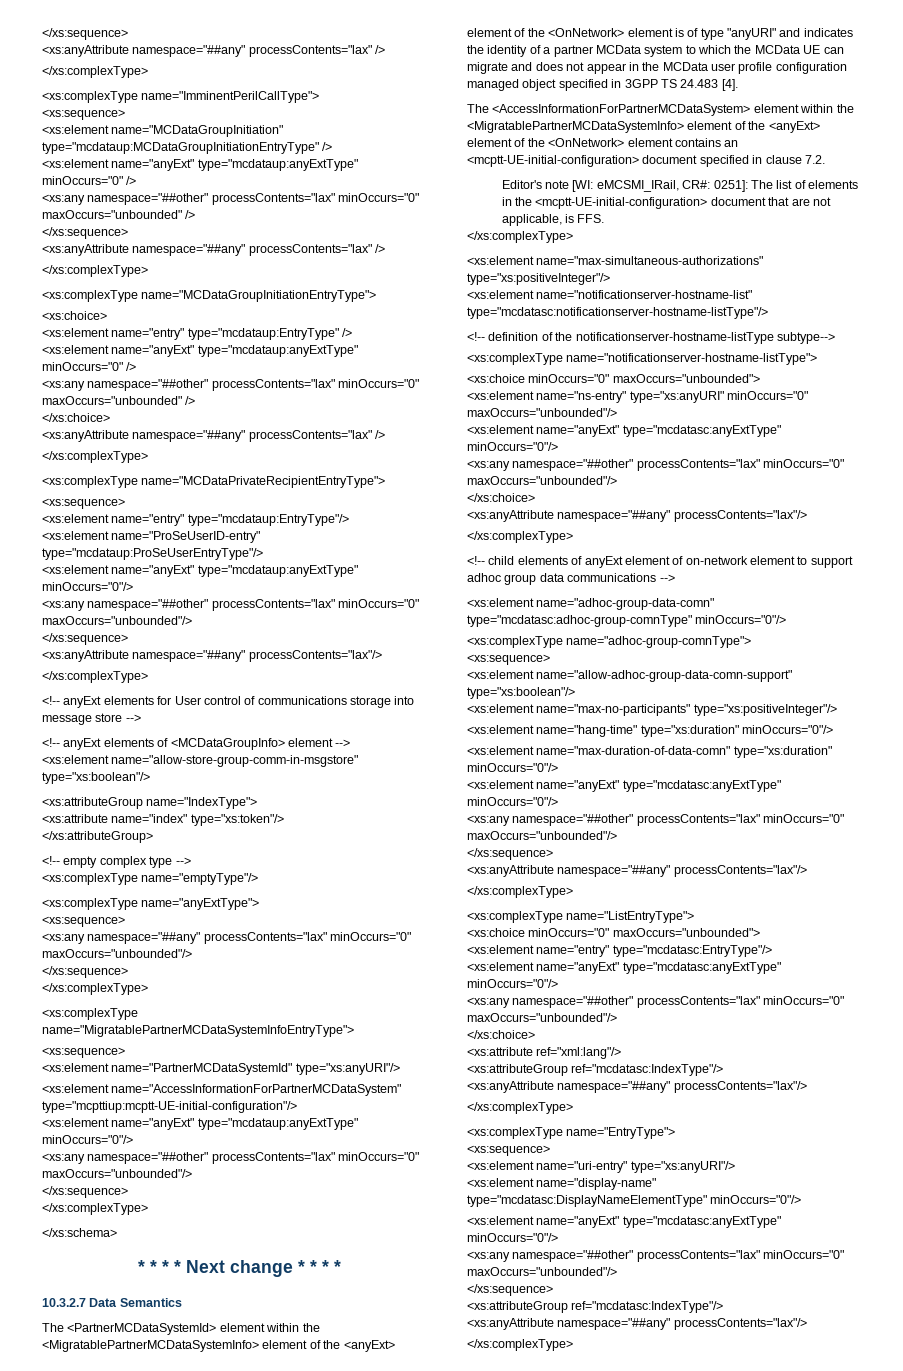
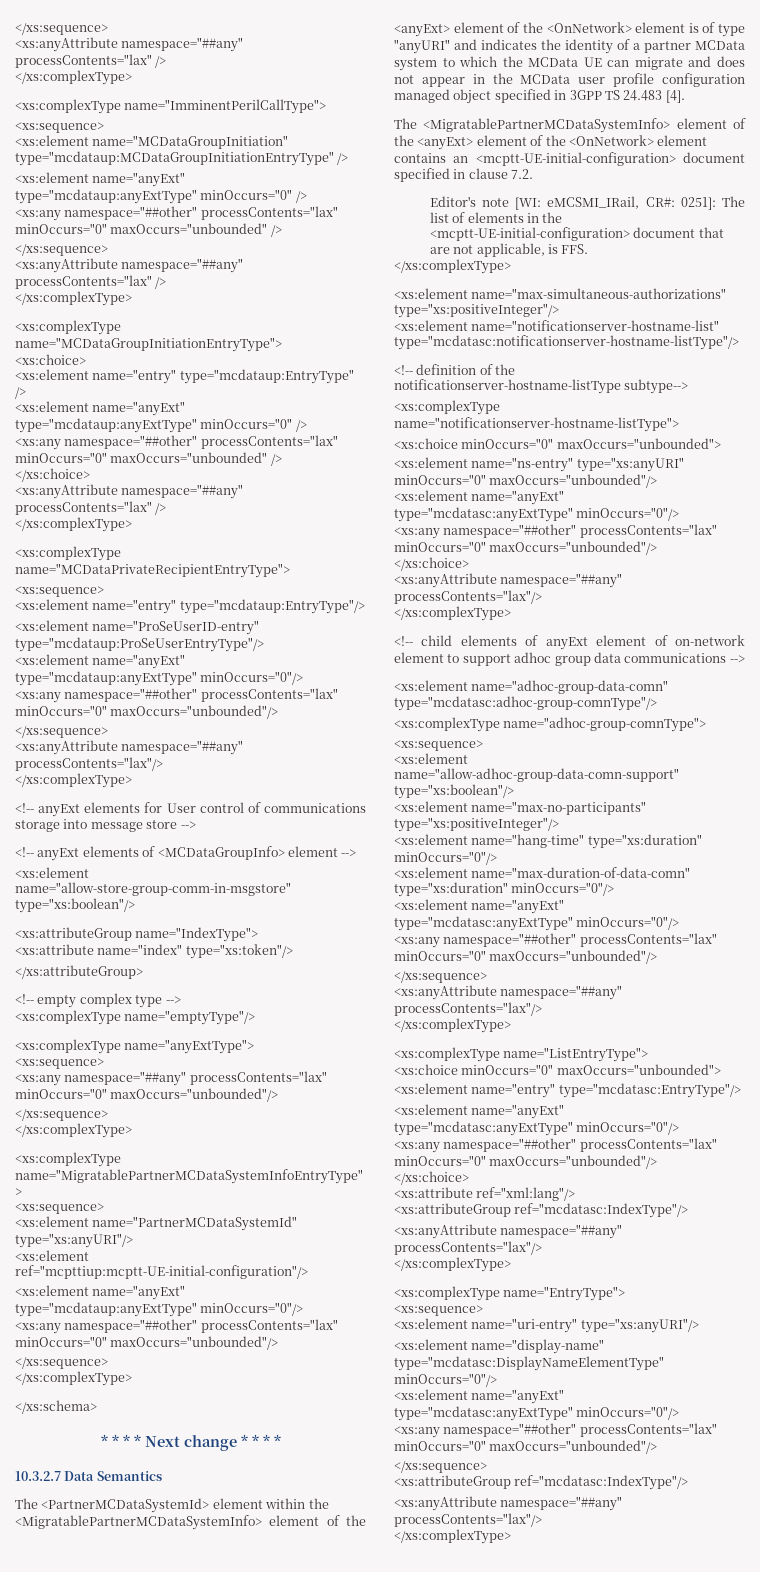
- <xs:element name="AccessInformationForPartnerMCDataSystem" type="mcpttiup:mcptt-UE-initial-configuration"/>
+ <xs:element ref="mcpttiup:mcptt-UE-initial-configuration"/>
- The <AccessInformationForPartnerMCDataSystem> element within the <MigratablePartnerMCDataSystemInfo> element of the <anyExt> element of the <OnNetwork> element contains an <mcptt-UE-initial-configuration> document specified in clause 7.2.
+ The <MigratablePartnerMCDataSystemInfo> element of the <anyExt> element of the <OnNetwork> element contains an <mcptt-UE-initial-configuration> document specified in clause 7.2.
- <xs:element name="adhoc-group-data-comn" type="mcdatasc:adhoc-group-comnType" minOccurs="0"/>
+ <xs:element name="adhoc-group-data-comn" type="mcdatasc:adhoc-group-comnType"/>

